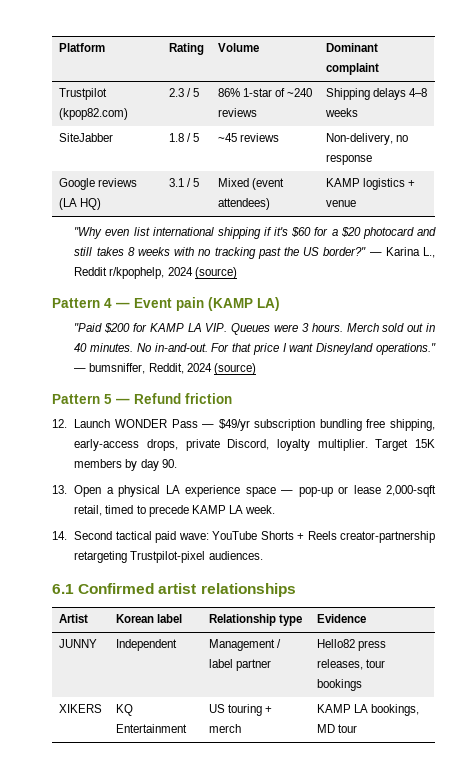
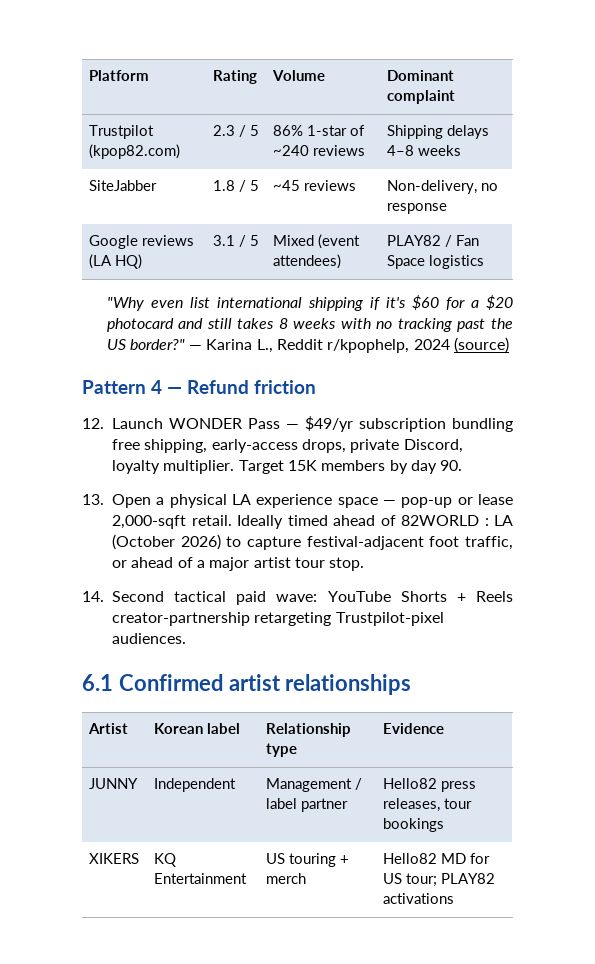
- Google reviews (LA HQ) | 3.1 / 5 | Mixed (event attendees) | KAMP logistics + venue
+ Google reviews (LA HQ) | 3.1 / 5 | Mixed (event attendees) | PLAY82 / Fan Space logistics
- Pattern 4 — Event pain (KAMP LA)
- "Paid $200 for KAMP LA VIP. Queues were 3 hours. Merch sold out in 40 minutes. No in-and-out. For that price I want Disneyland operations." — bumsniffer, Reddit, 2024 (source)
- Pattern 5 — Refund friction
+ Pattern 4 — Refund friction
- 13. Open a physical LA experience space — pop-up or lease 2,000-sqft retail, timed to precede KAMP LA week.
+ 13. Open a physical LA experience space — pop-up or lease 2,000-sqft retail. Ideally timed ahead of 82WORLD : LA (October 2026) to capture festival-adjacent foot traffic, or ahead of a major artist tour stop.
- XIKERS | KQ Entertainment | US touring + merch | KAMP LA bookings, MD tour
+ XIKERS | KQ Entertainment | US touring + merch | Hello82 MD for US tour; PLAY82 activations

